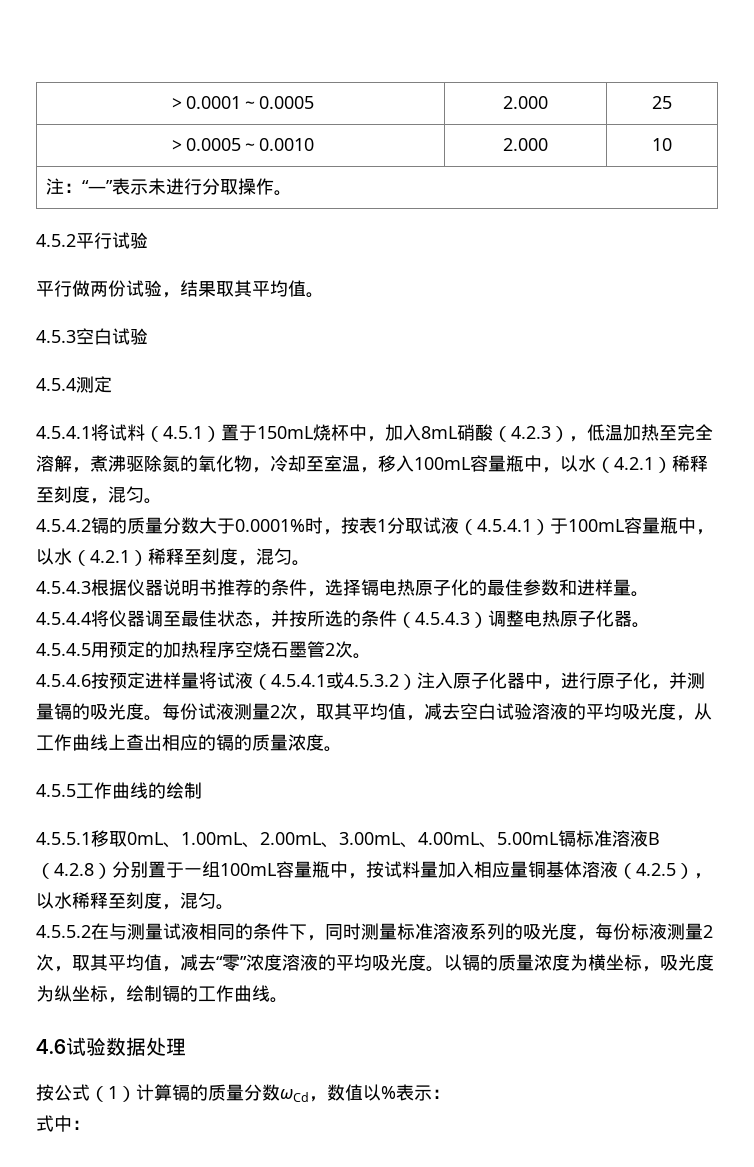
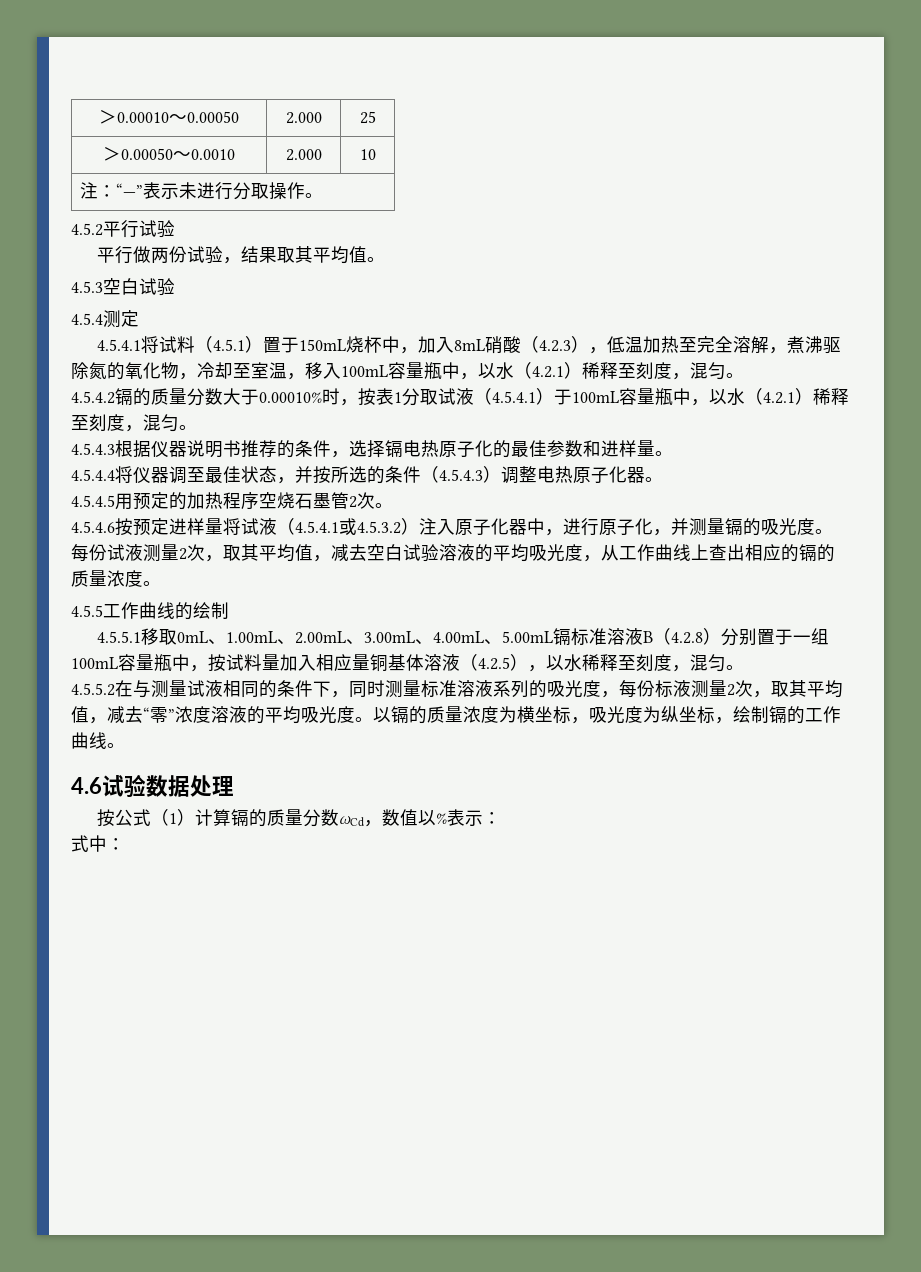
- ＞0.0001～0.0005 | 2.000 | 25
+ ＞0.00010～0.00050 | 2.000 | 25
- ＞0.0005～0.0010 | 2.000 | 10
+ ＞0.00050～0.0010 | 2.000 | 10
- 4.5.4.2镉的质量分数大于0.0001%时，按表1分取试液（4.5.4.1）于100mL容量瓶中，以水（4.2.1）稀释至刻度，混匀。
+ 4.5.4.2镉的质量分数大于0.00010%时，按表1分取试液（4.5.4.1）于100mL容量瓶中，以水（4.2.1）稀释至刻度，混匀。

